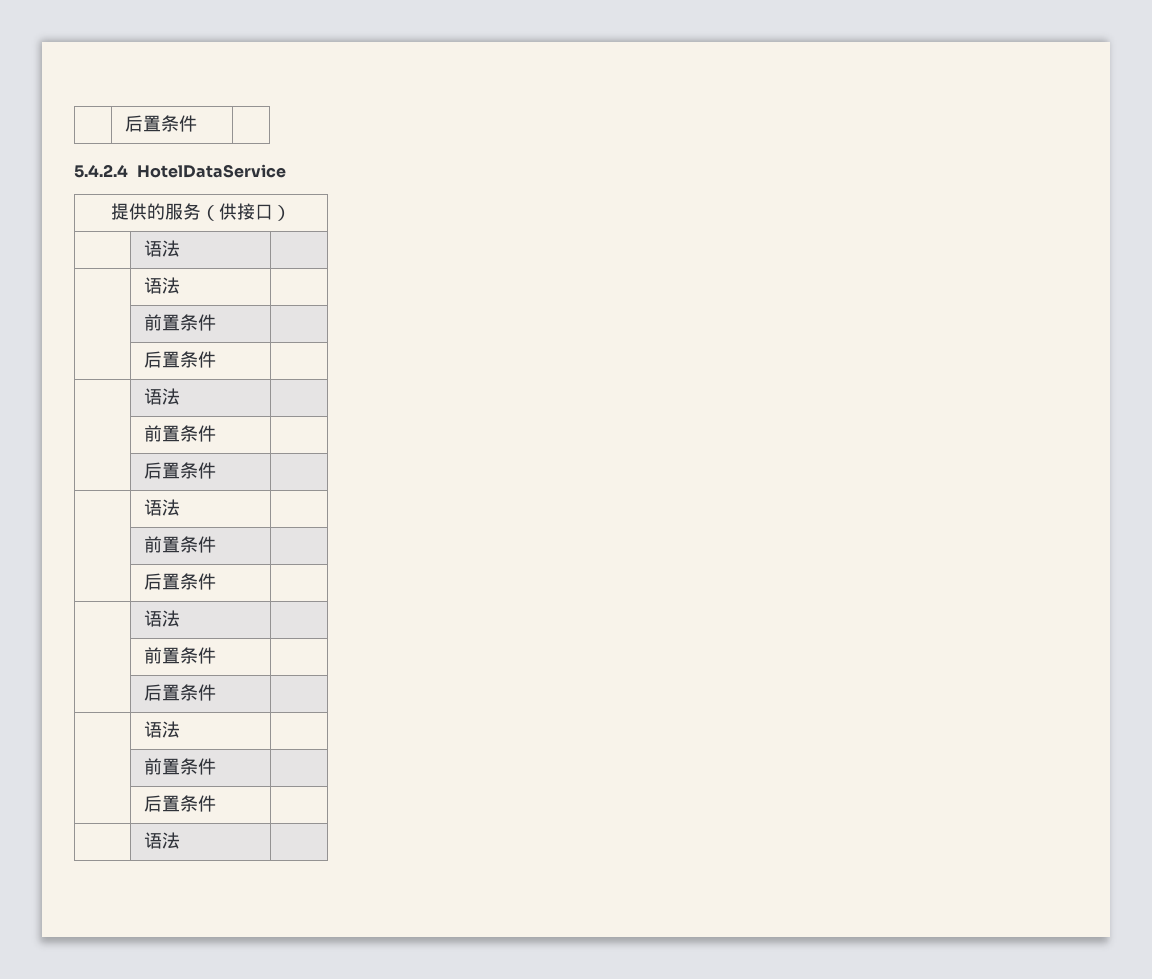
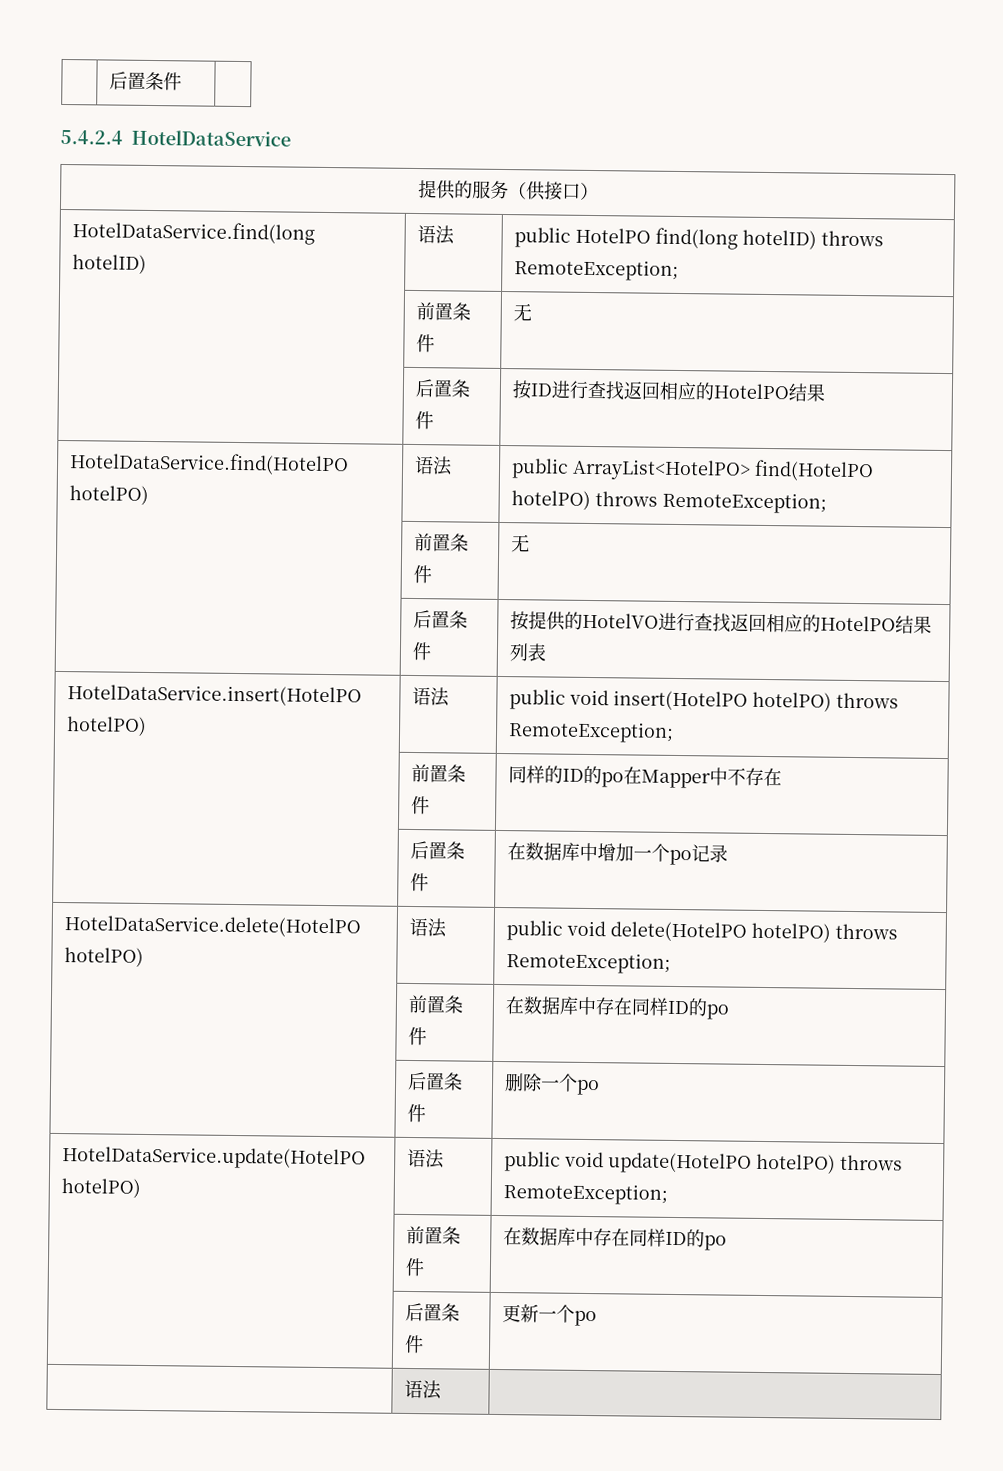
  提供的服务（供接口）
- | 语法 |
- | 语法 |
- | 前置条件 |
- | 后置条件 |
- | 语法 |
- | 前置条件 |
- | 后置条件 |
- | 语法 |
- | 前置条件 |
- | 后置条件 |
- | 语法 |
- | 前置条件 |
- | 后置条件 |
- | 语法 |
- | 前置条件 |
- | 后置条件 |
+ HotelDataService.find(long hotelID) | 语法 | public HotelPO find(long hotelID) throws RemoteException;
+ | 前置条件 | 无
+ | 后置条件 | 按ID进行查找返回相应的HotelPO结果
+ HotelDataService.find(HotelPO hotelPO) | 语法 | public ArrayList<HotelPO> find(HotelPO hotelPO) throws RemoteException;
+ | 前置条件 | 无
+ | 后置条件 | 按提供的HotelVO进行查找返回相应的HotelPO结果列表
+ HotelDataService.insert(HotelPO hotelPO) | 语法 | public void insert(HotelPO hotelPO) throws RemoteException;
+ | 前置条件 | 同样的ID的po在Mapper中不存在
+ | 后置条件 | 在数据库中增加一个po记录
+ HotelDataService.delete(HotelPO hotelPO) | 语法 | public void delete(HotelPO hotelPO) throws RemoteException;
+ | 前置条件 | 在数据库中存在同样ID的po
+ | 后置条件 | 删除一个po
+ HotelDataService.update(HotelPO hotelPO) | 语法 | public void update(HotelPO hotelPO) throws RemoteException;
+ | 前置条件 | 在数据库中存在同样ID的po
+ | 后置条件 | 更新一个po

